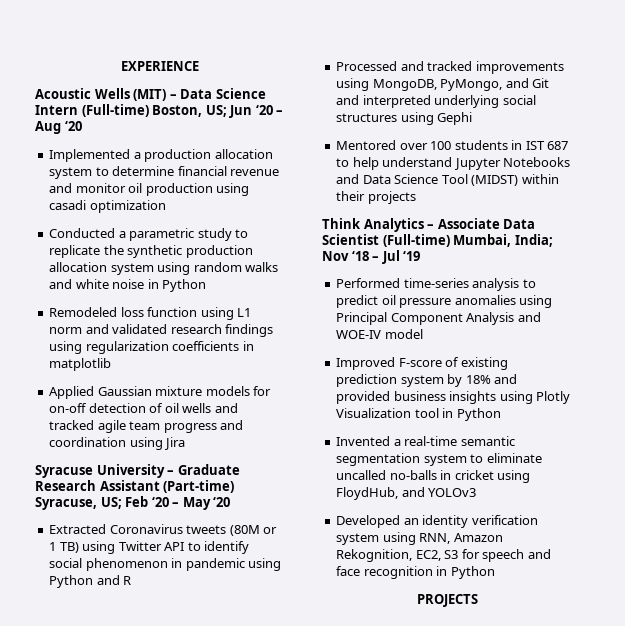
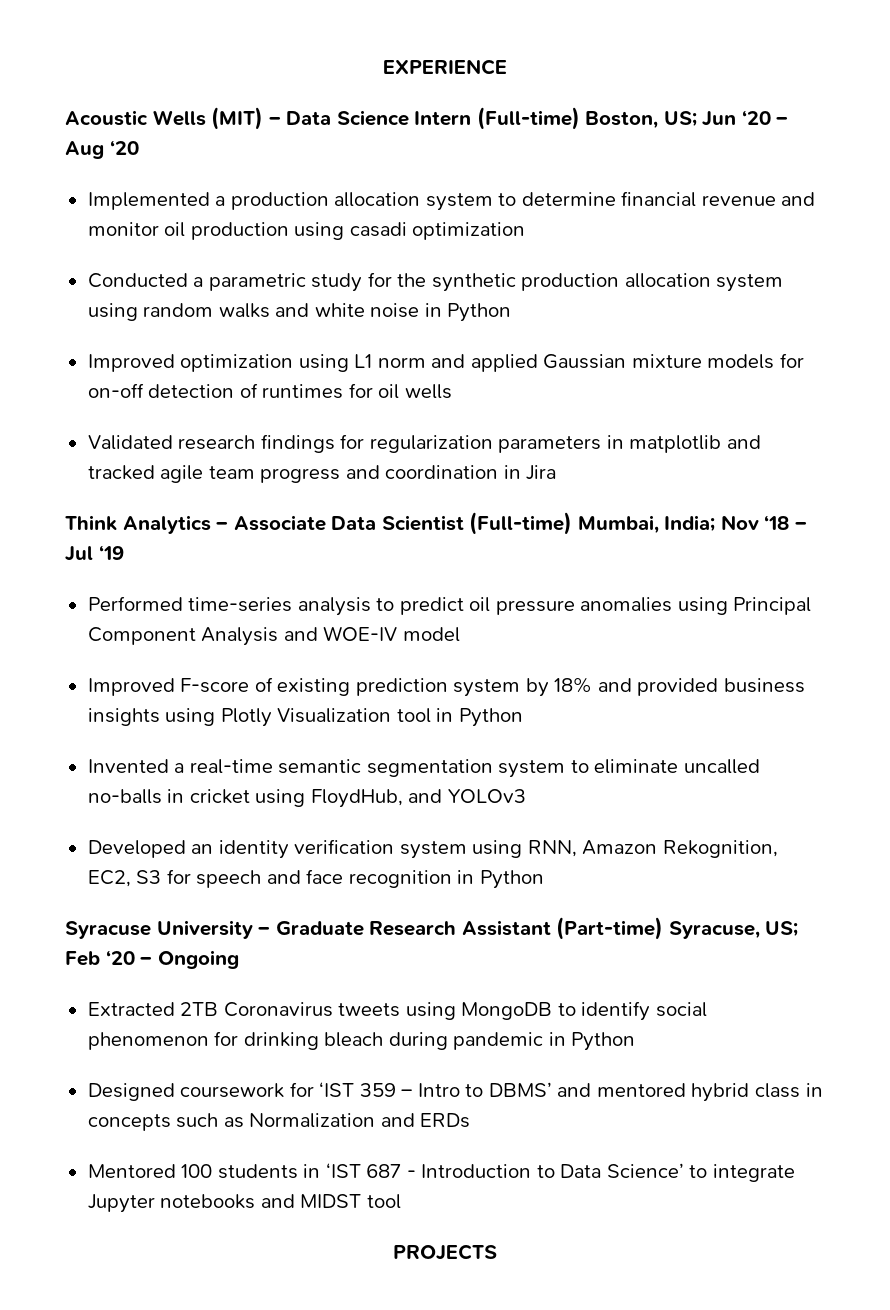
- Conducted a parametric study to replicate the synthetic production allocation system using random walks and white noise in Python
+ Conducted a parametric study for the synthetic production allocation system using random walks and white noise in Python
- Remodeled loss function using L1 norm and validated research findings using regularization coefficients in matplotlib
- Applied Gaussian mixture models for on-off detection of oil wells and tracked agile team progress and coordination using Jira
+ Improved optimization using L1 norm and applied Gaussian mixture models for on-off detection of runtimes for oil wells
+ Validated research findings for regularization parameters in matplotlib and tracked agile team progress and coordination in Jira
- Syracuse University – Graduate Research Assistant (Part-time) Syracuse, US; Feb ‘20 – May ‘20
- Extracted Coronavirus tweets (80M or 1 TB) using Twitter API to identify social phenomenon in pandemic using Python and R
- Processed and tracked improvements using MongoDB, PyMongo, and Git and interpreted underlying social structures using Gephi
- Mentored over 100 students in IST 687 to help understand Jupyter Notebooks and Data Science Tool (MIDST) within their projects
+ Syracuse University – Graduate Research Assistant (Part-time) Syracuse, US; Feb ‘20 – Ongoing
+ Extracted 2TB Coronavirus tweets using MongoDB to identify social phenomenon for drinking bleach during pandemic in Python
+ Designed coursework for ‘IST 359 – Intro to DBMS’ and mentored hybrid class in concepts such as Normalization and ERDs
+ Mentored 100 students in ‘IST 687 - Introduction to Data Science’ to integrate Jupyter notebooks and MIDST tool

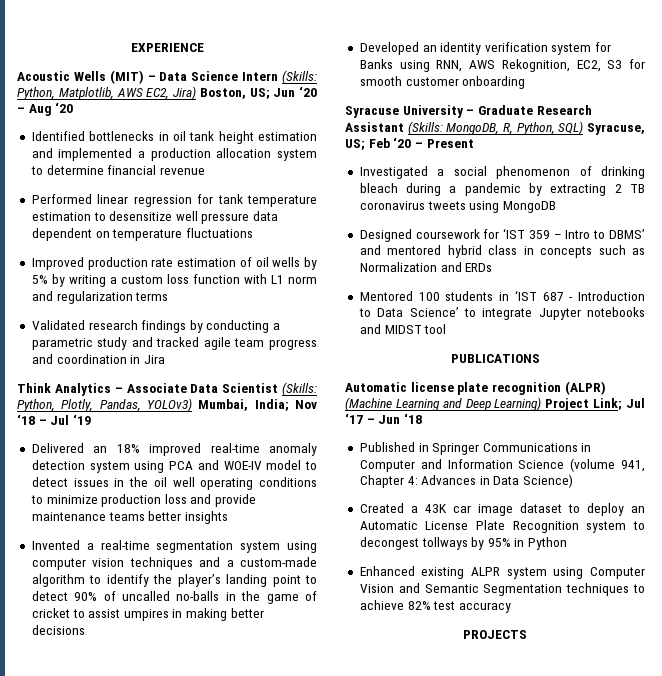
- Acoustic Wells (MIT) – Data Science Intern (Full-time) Boston, US; Jun ‘20 – Aug ‘20
+ Acoustic Wells (MIT) – Data Science Intern (Skills: Python, Matplotlib, AWS EC2, Jira) Boston, US; Jun ‘20 – Aug ‘20
- Implemented a production allocation system to determine financial revenue and monitor oil production using casadi optimization
- Conducted a parametric study for the synthetic production allocation system using random walks and white noise in Python
- Improved optimization using L1 norm and applied Gaussian mixture models for on-off detection of runtimes for oil wells
- Validated research findings for regularization parameters in matplotlib and tracked agile team progress and coordination in Jira
+ Identified bottlenecks in oil tank height estimation and implemented a production allocation system to determine financial revenue
+ Performed linear regression for tank temperature estimation to desensitize well pressure data dependent on temperature fluctuations
+ Improved production rate estimation of oil wells by 5% by writing a custom loss function with L1 norm and regularization terms
+ Validated research findings by conducting a parametric study and tracked agile team progress and coordination in Jira
- Think Analytics – Associate Data Scientist (Full-time) Mumbai, India; Nov ‘18 – Jul ‘19
+ Think Analytics – Associate Data Scientist (Skills: Python, Plotly, Pandas, YOLOv3) Mumbai, India; Nov ‘18 – Jul ‘19
- Performed time-series analysis to predict oil pressure anomalies using Principal Component Analysis and WOE-IV model
- Improved F-score of existing prediction system by 18% and provided business insights using Plotly Visualization tool in Python
+ Delivered an 18% improved real-time anomaly detection system using PCA and WOE-IV model to detect issues in the oil well operating conditions to minimize production loss and provide maintenance teams better insights
- Invented a real-time semantic segmentation system to eliminate uncalled no-balls in cricket using FloydHub, and YOLOv3
+ Invented a real-time segmentation system using computer vision techniques and a custom-made algorithm to identify the player’s landing point to detect 90% of uncalled no-balls in the game of cricket to assist umpires in making better decisions
- Developed an identity verification system using RNN, Amazon Rekognition, EC2, S3 for speech and face recognition in Python
+ Developed an identity verification system for Banks using RNN, AWS Rekognition, EC2, S3 for smooth customer onboarding
- Syracuse University – Graduate Research Assistant (Part-time) Syracuse, US; Feb ‘20 – Ongoing
- Extracted 2TB Coronavirus tweets using MongoDB to identify social phenomenon for drinking bleach during pandemic in Python
+ Syracuse University – Graduate Research Assistant (Skills: MongoDB, R, Python, SQL) Syracuse, US; Feb ‘20 – Present
+ Investigated a social phenomenon of drinking bleach during a pandemic by extracting 2 TB coronavirus tweets using MongoDB
+ PUBLICATIONS
+ Automatic license plate recognition (ALPR) (Machine Learning and Deep Learning) Project Link; Jul ‘17 – Jun ‘18
+ Published in Springer Communications in Computer and Information Science (volume 941, Chapter 4: Advances in Data Science)
+ Created a 43K car image dataset to deploy an Automatic License Plate Recognition system to decongest tollways by 95% in Python
+ Enhanced existing ALPR system using Computer Vision and Semantic Segmentation techniques to achieve 82% test accuracy

